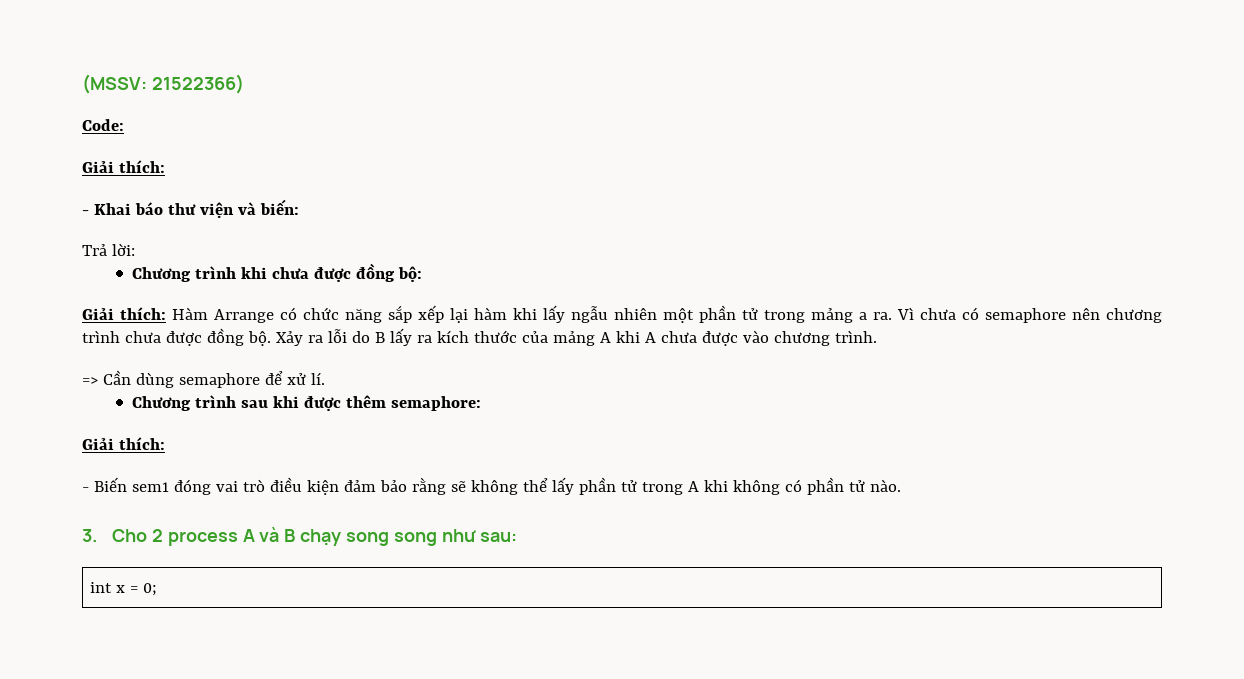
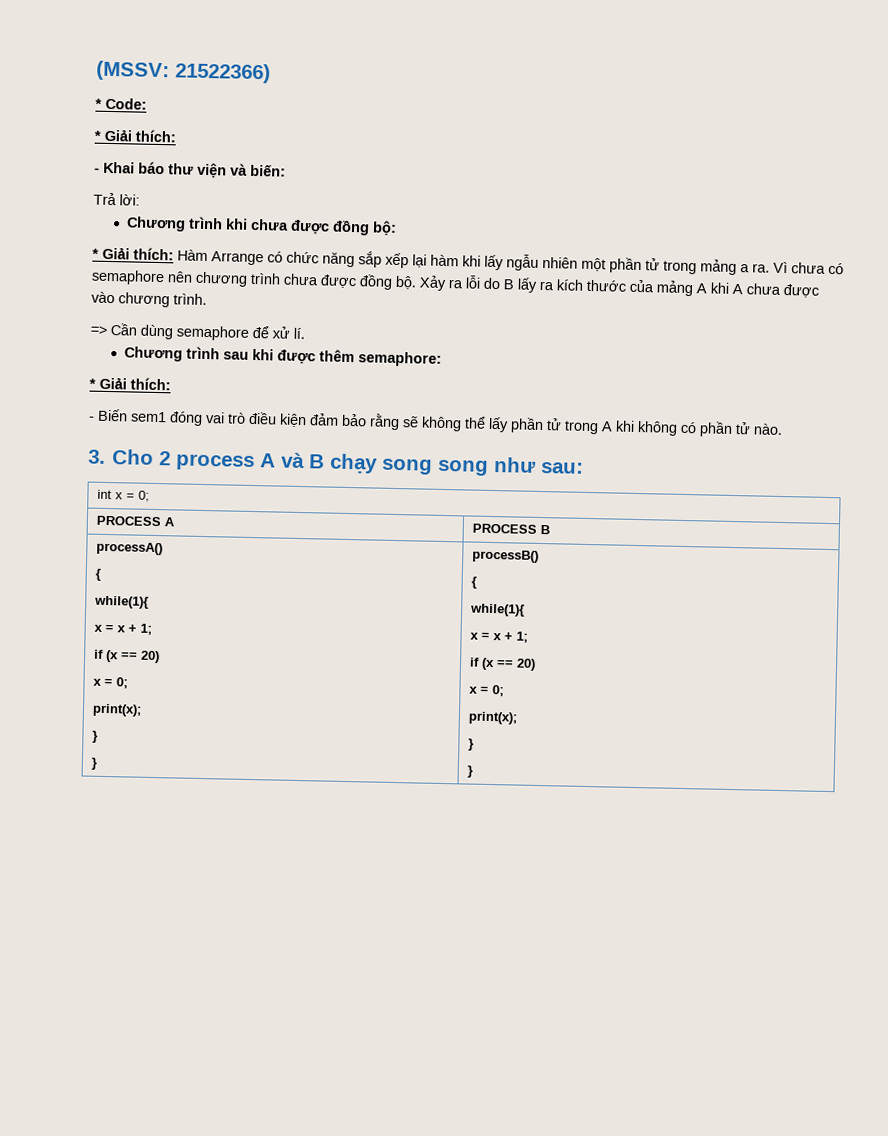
- Code:
- Giải thích:
+ * Code:
+ * Giải thích:
- Giải thích: Hàm Arrange có chức năng sắp xếp lại hàm khi lấy ngẫu nhiên một phần tử trong mảng a ra.
+ * Giải thích: Hàm Arrange có chức năng sắp xếp lại hàm khi lấy ngẫu nhiên một phần tử trong mảng a ra.
  Chương trình sau khi được thêm semaphore:
- Giải thích:
+ * Giải thích:
+ PROCESS A | PROCESS B
+ processA()
+ {
+ while(1){
+ x = x + 1;
+ if (x == 20)
+ x = 0;
+ print(x);
+ }
+ } | processB()
+ {
+ while(1){
+ x = x + 1;
+ if (x == 20)
+ x = 0;
+ print(x);
+ }
+ }

